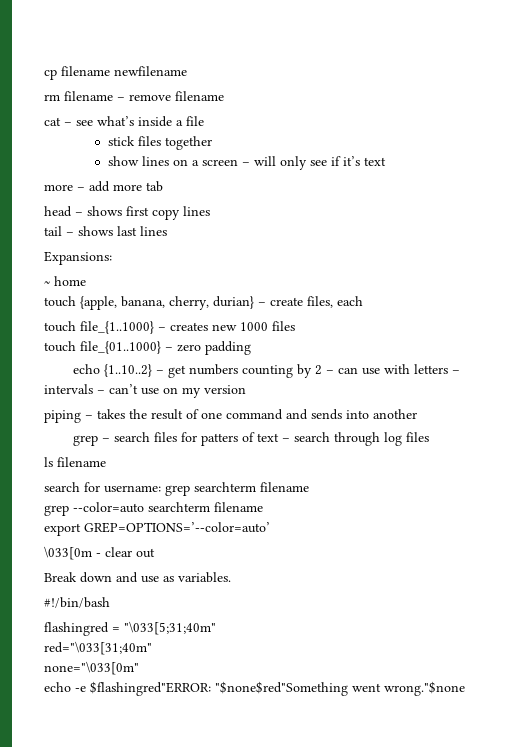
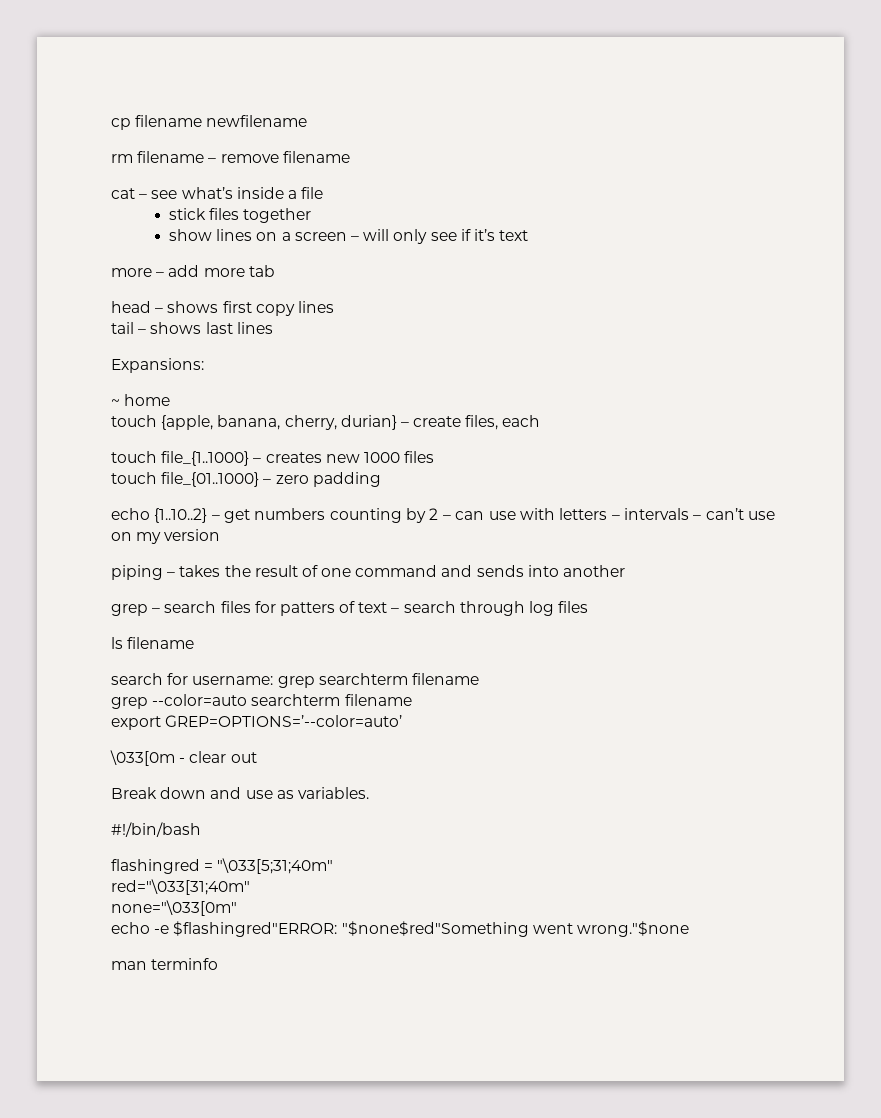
+ man terminfo

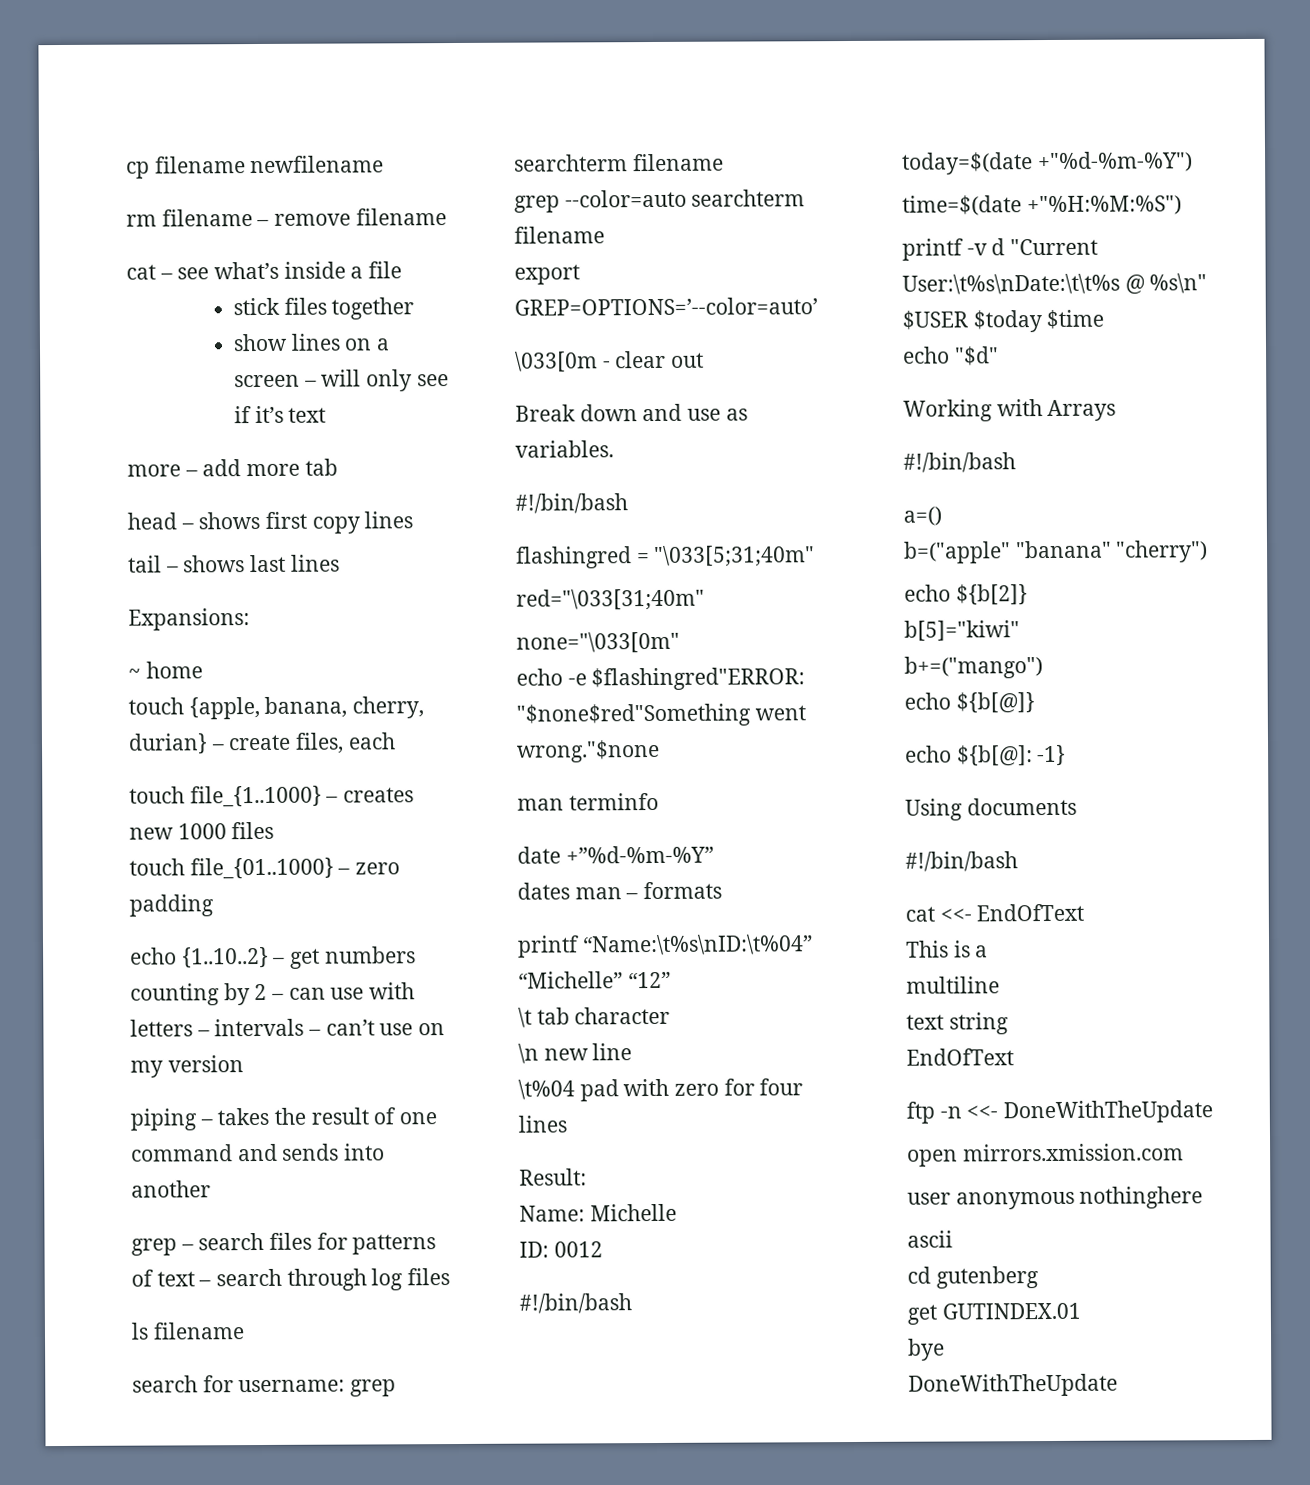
- grep – search files for patters of text – search through log files
+ grep – search files for patterns of text – search through log files
+ date +”%d-%m-%Y”
+ dates man – formats
+ printf “Name:\t%s\nID:\t%04” “Michelle” “12”
+ \t tab character
+ \n new line
+ \t%04 pad with zero for four lines
+ Result:
+ Name: Michelle
+ ID: 0012
+ #!/bin/bash
+ today=$(date +"%d-%m-%Y")
+ time=$(date +"%H:%M:%S")
+ printf -v d "Current User:\t%s\nDate:\t\t%s @ %s\n" $USER $today $time
+ echo "$d"
+ Working with Arrays
+ #!/bin/bash
+ a=()
+ b=("apple" "banana" "cherry")
+ echo ${b[2]}
+ b[5]="kiwi"
+ b+=("mango")
+ echo ${b[@]}
+ echo ${b[@]: -1}
+ Using documents
+ #!/bin/bash
+ cat <<- EndOfText
+ This is a
+ multiline
+ text string
+ EndOfText
+ ftp -n <<- DoneWithTheUpdate
+ open mirrors.xmission.com
+ user anonymous nothinghere
+ ascii
+ cd gutenberg
+ get GUTINDEX.01
+ bye
+ DoneWithTheUpdate

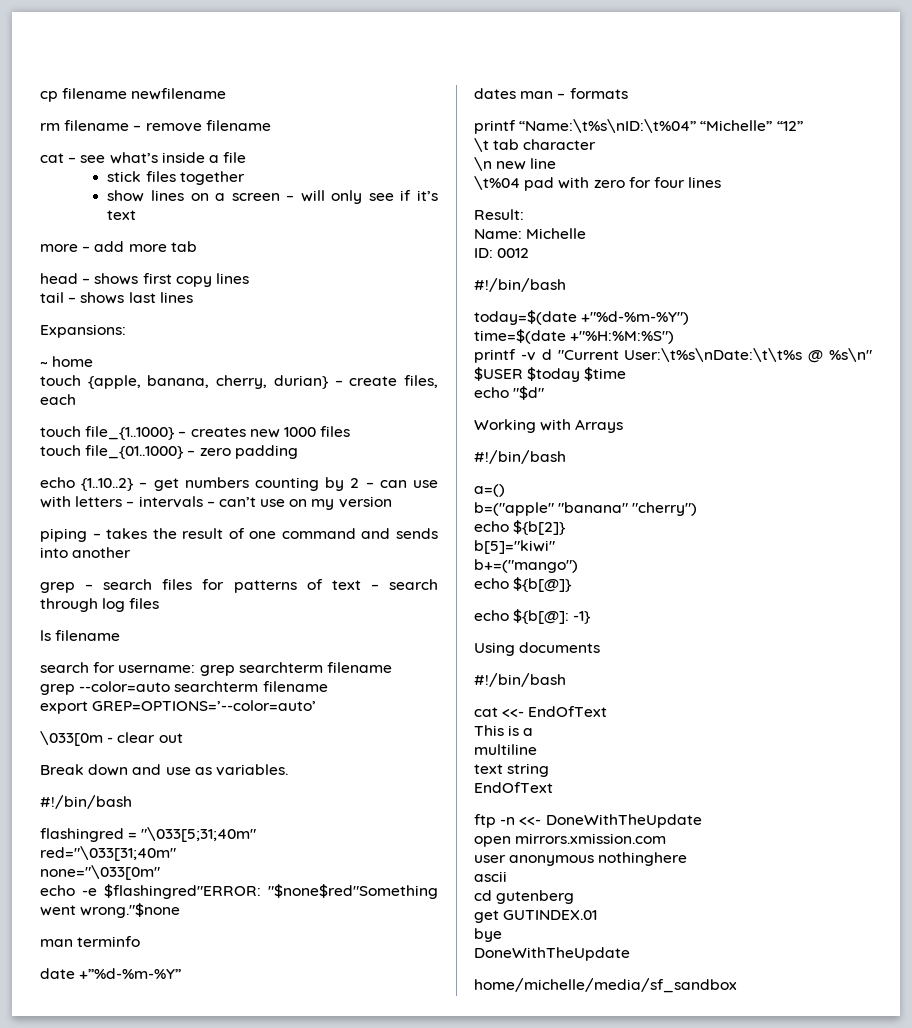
+ home/michelle/media/sf_sandbox

